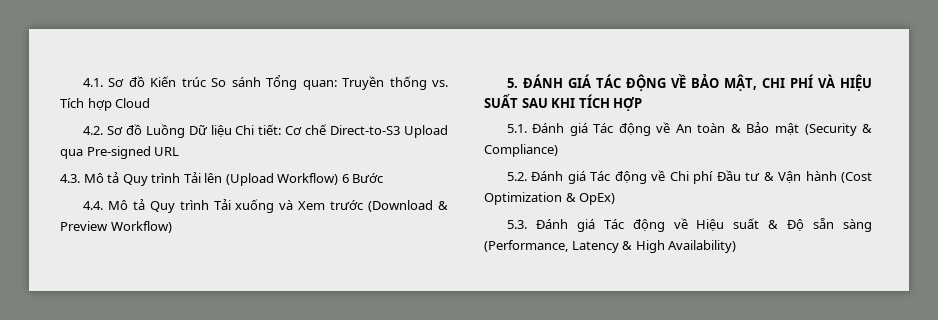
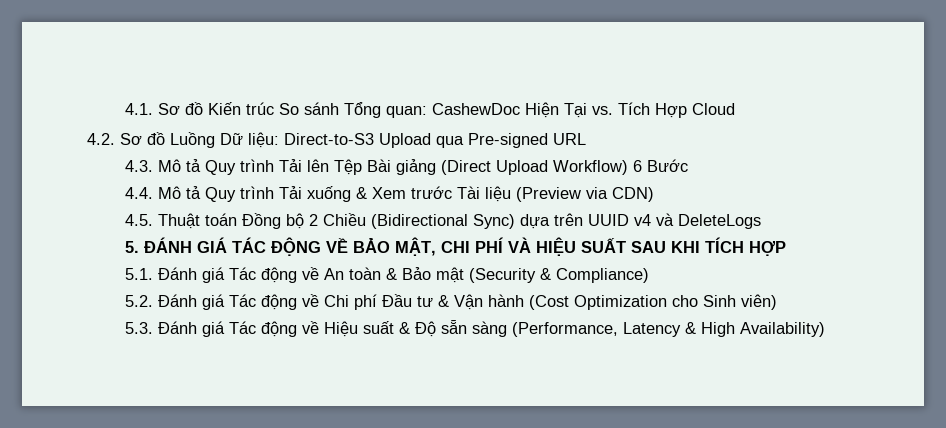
- 4.1. Sơ đồ Kiến trúc So sánh Tổng quan: Truyền thống vs. Tích hợp Cloud
+ 4.1. Sơ đồ Kiến trúc So sánh Tổng quan: CashewDoc Hiện Tại vs. Tích Hợp Cloud
- 4.2. Sơ đồ Luồng Dữ liệu Chi tiết: Cơ chế Direct-to-S3 Upload qua Pre-signed URL
+ 4.2. Sơ đồ Luồng Dữ liệu: Direct-to-S3 Upload qua Pre-signed URL
- 4.3. Mô tả Quy trình Tải lên (Upload Workflow) 6 Bước
+ 4.3. Mô tả Quy trình Tải lên Tệp Bài giảng (Direct Upload Workflow) 6 Bước
- 4.4. Mô tả Quy trình Tải xuống và Xem trước (Download & Preview Workflow)
+ 4.4. Mô tả Quy trình Tải xuống & Xem trước Tài liệu (Preview via CDN)
+ 4.5. Thuật toán Đồng bộ 2 Chiều (Bidirectional Sync) dựa trên UUID v4 và DeleteLogs
- 5.2. Đánh giá Tác động về Chi phí Đầu tư & Vận hành (Cost Optimization & OpEx)
+ 5.2. Đánh giá Tác động về Chi phí Đầu tư & Vận hành (Cost Optimization cho Sinh viên)

